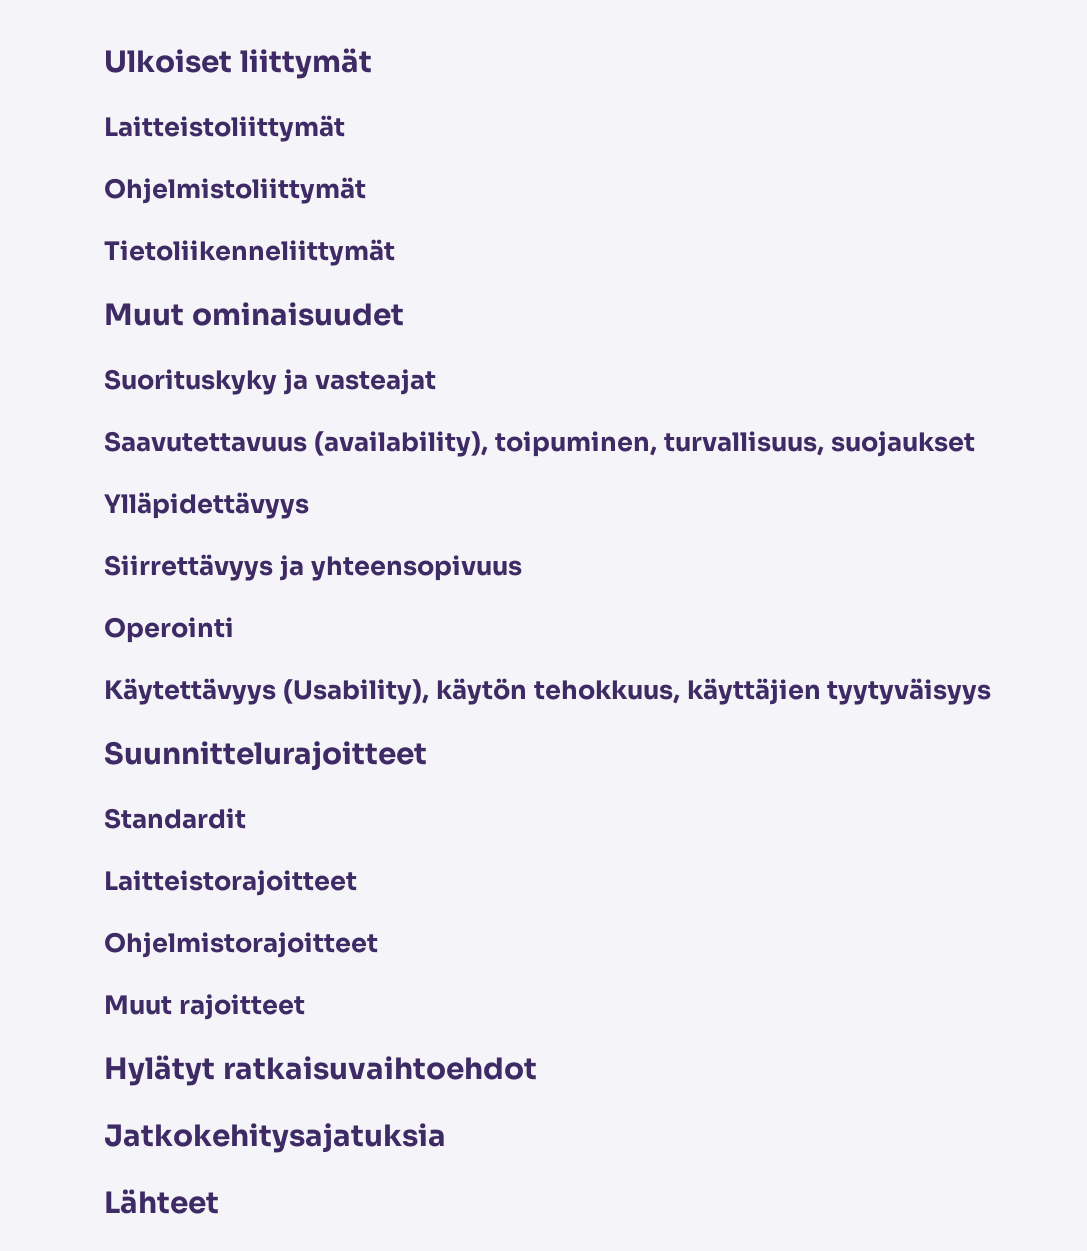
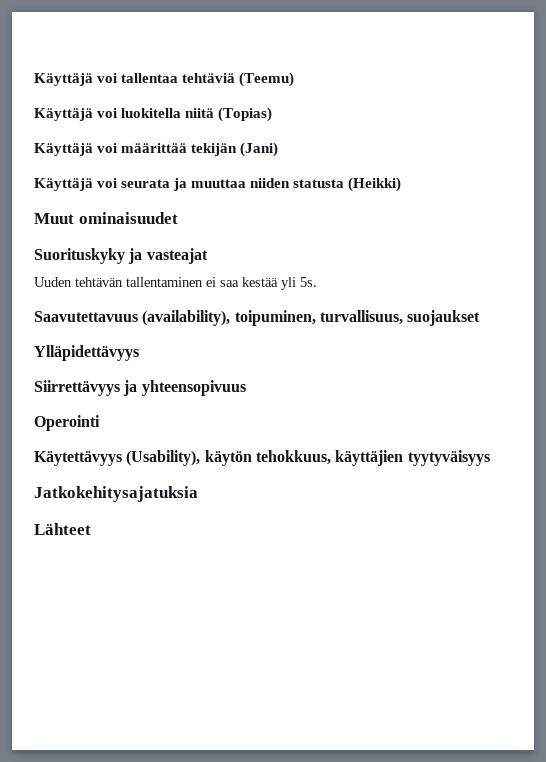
- Ulkoiset liittymät
- Laitteistoliittymät
- Ohjelmistoliittymät
- Tietoliikenneliittymät
+ Käyttäjä voi tallentaa tehtäviä (Teemu)
+ Käyttäjä voi luokitella niitä (Topias)
+ Käyttäjä voi määrittää tekijän (Jani)
+ Käyttäjä voi seurata ja muuttaa niiden statusta (Heikki)
+ Uuden tehtävän tallentaminen ei saa kestää yli 5s.
- Suunnittelurajoitteet
- Standardit
- Laitteistorajoitteet
- Ohjelmistorajoitteet
- Muut rajoitteet
- Hylätyt ratkaisuvaihtoehdot

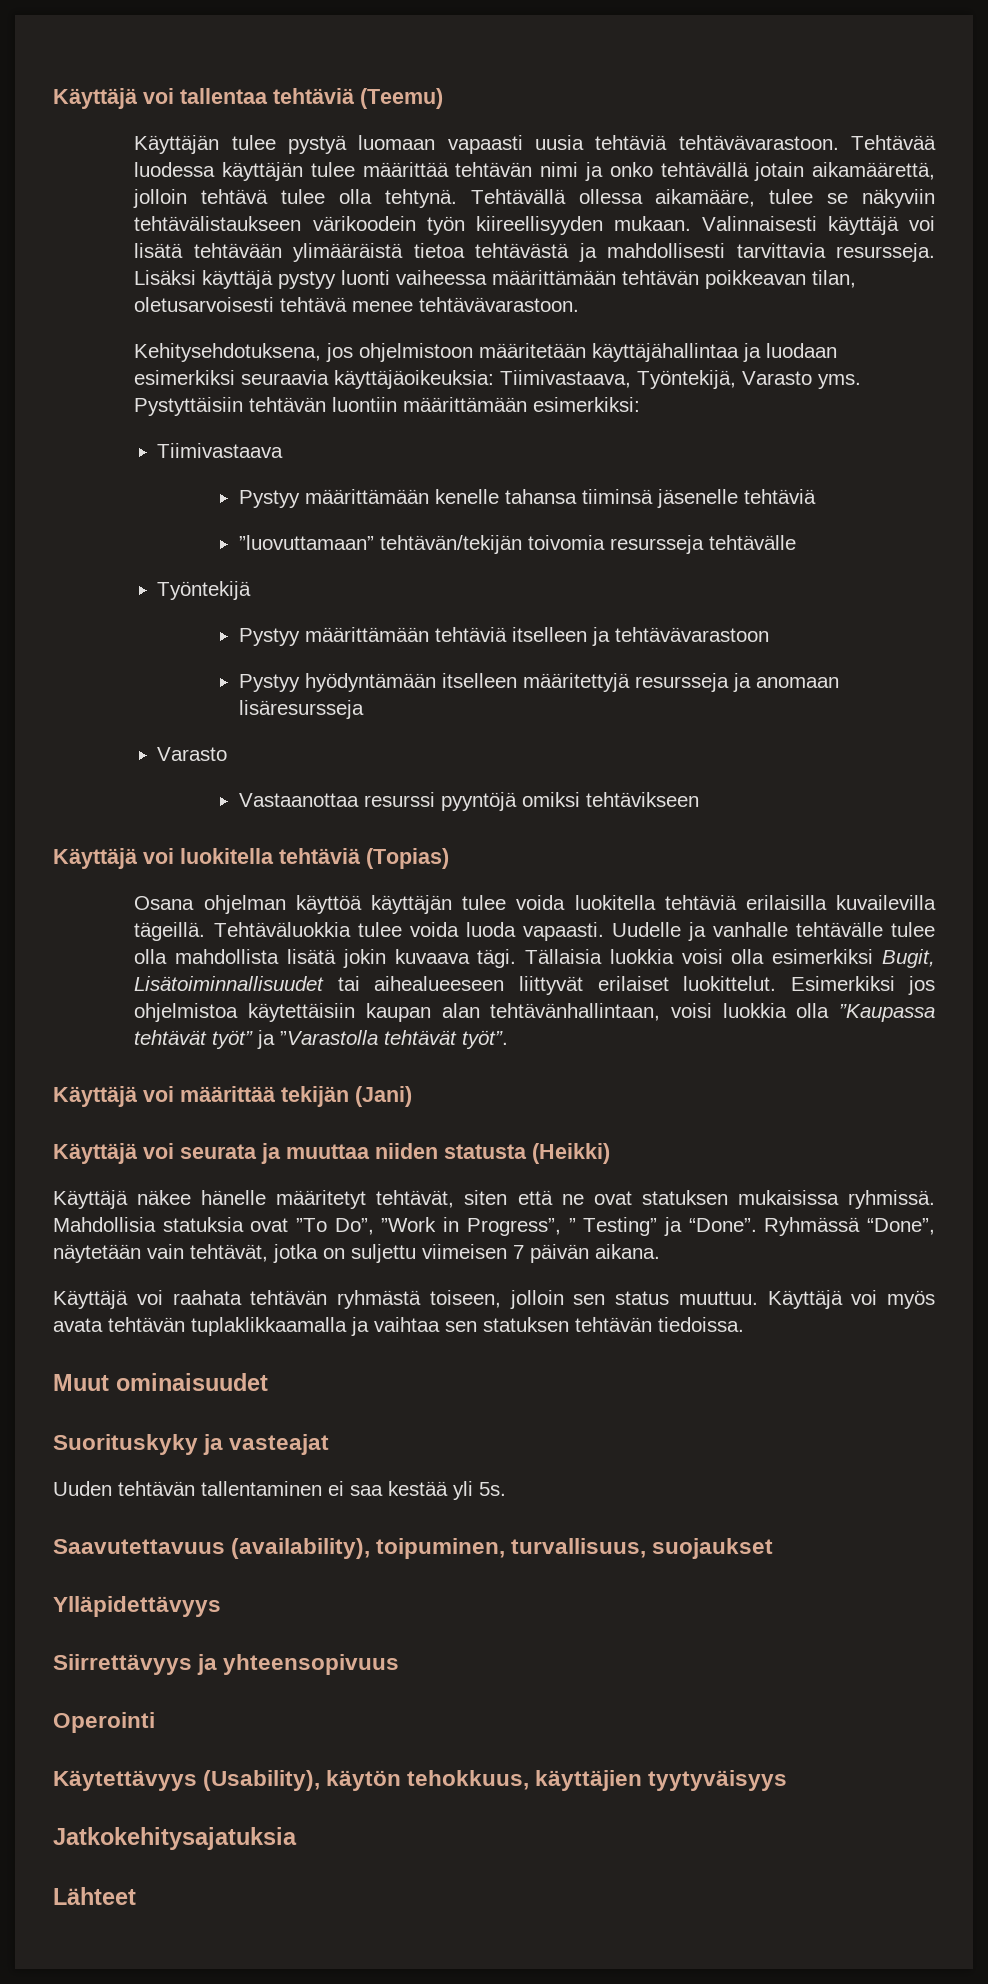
+ Käyttäjän tulee pystyä luomaan vapaasti uusia tehtäviä tehtävävarastoon. Tehtävää luodessa käyttäjän tulee määrittää tehtävän nimi ja onko tehtävällä jotain aikamäärettä, jolloin tehtävä tulee olla tehtynä. Tehtävällä ollessa aikamääre, tulee se näkyviin tehtävälistaukseen värikoodein työn kiireellisyyden mukaan. Valinnaisesti käyttäjä voi lisätä tehtävään ylimääräistä tietoa tehtävästä ja mahdollisesti tarvittavia resursseja. Lisäksi käyttäjä pystyy luonti vaiheessa määrittämään tehtävän poikkeavan tilan, oletusarvoisesti tehtävä menee tehtävävarastoon.
+ Kehitysehdotuksena, jos ohjelmistoon määritetään käyttäjähallintaa ja luodaan esimerkiksi seuraavia käyttäjäoikeuksia: Tiimivastaava, Työntekijä, Varasto yms. Pystyttäisiin tehtävän luontiin määrittämään esimerkiksi:
+ Tiimivastaava
+ Pystyy määrittämään kenelle tahansa tiiminsä jäsenelle tehtäviä
+ ”luovuttamaan” tehtävän/tekijän toivomia resursseja tehtävälle
+ Työntekijä
+ Pystyy määrittämään tehtäviä itselleen ja tehtävävarastoon
+ Pystyy hyödyntämään itselleen määritettyjä resursseja ja anomaan lisäresursseja
+ Varasto
+ Vastaanottaa resurssi pyyntöjä omiksi tehtävikseen
- Käyttäjä voi luokitella niitä (Topias)
+ Käyttäjä voi luokitella tehtäviä (Topias)
+ Osana ohjelman käyttöä käyttäjän tulee voida luokitella tehtäviä erilaisilla kuvailevilla tägeillä. Tehtäväluokkia tulee voida luoda vapaasti. Uudelle ja vanhalle tehtävälle tulee olla mahdollista lisätä jokin kuvaava tägi. Tällaisia luokkia voisi olla esimerkiksi Bugit, Lisätoiminnallisuudet tai aihealueeseen liittyvät erilaiset luokittelut. Esimerkiksi jos ohjelmistoa käytettäisiin kaupan alan tehtävänhallintaan, voisi luokkia olla ”Kaupassa tehtävät työt” ja ”Varastolla tehtävät työt”.
+ Käyttäjä näkee hänelle määritetyt tehtävät, siten että ne ovat statuksen mukaisissa ryhmissä. Mahdollisia statuksia ovat ”To Do”, ”Work in Progress”, ” Testing” ja “Done”. Ryhmässä “Done”, näytetään vain tehtävät, jotka on suljettu viimeisen 7 päivän aikana.
+ Käyttäjä voi raahata tehtävän ryhmästä toiseen, jolloin sen status muuttuu. Käyttäjä voi myös avata tehtävän tuplaklikkaamalla ja vaihtaa sen statuksen tehtävän tiedoissa.

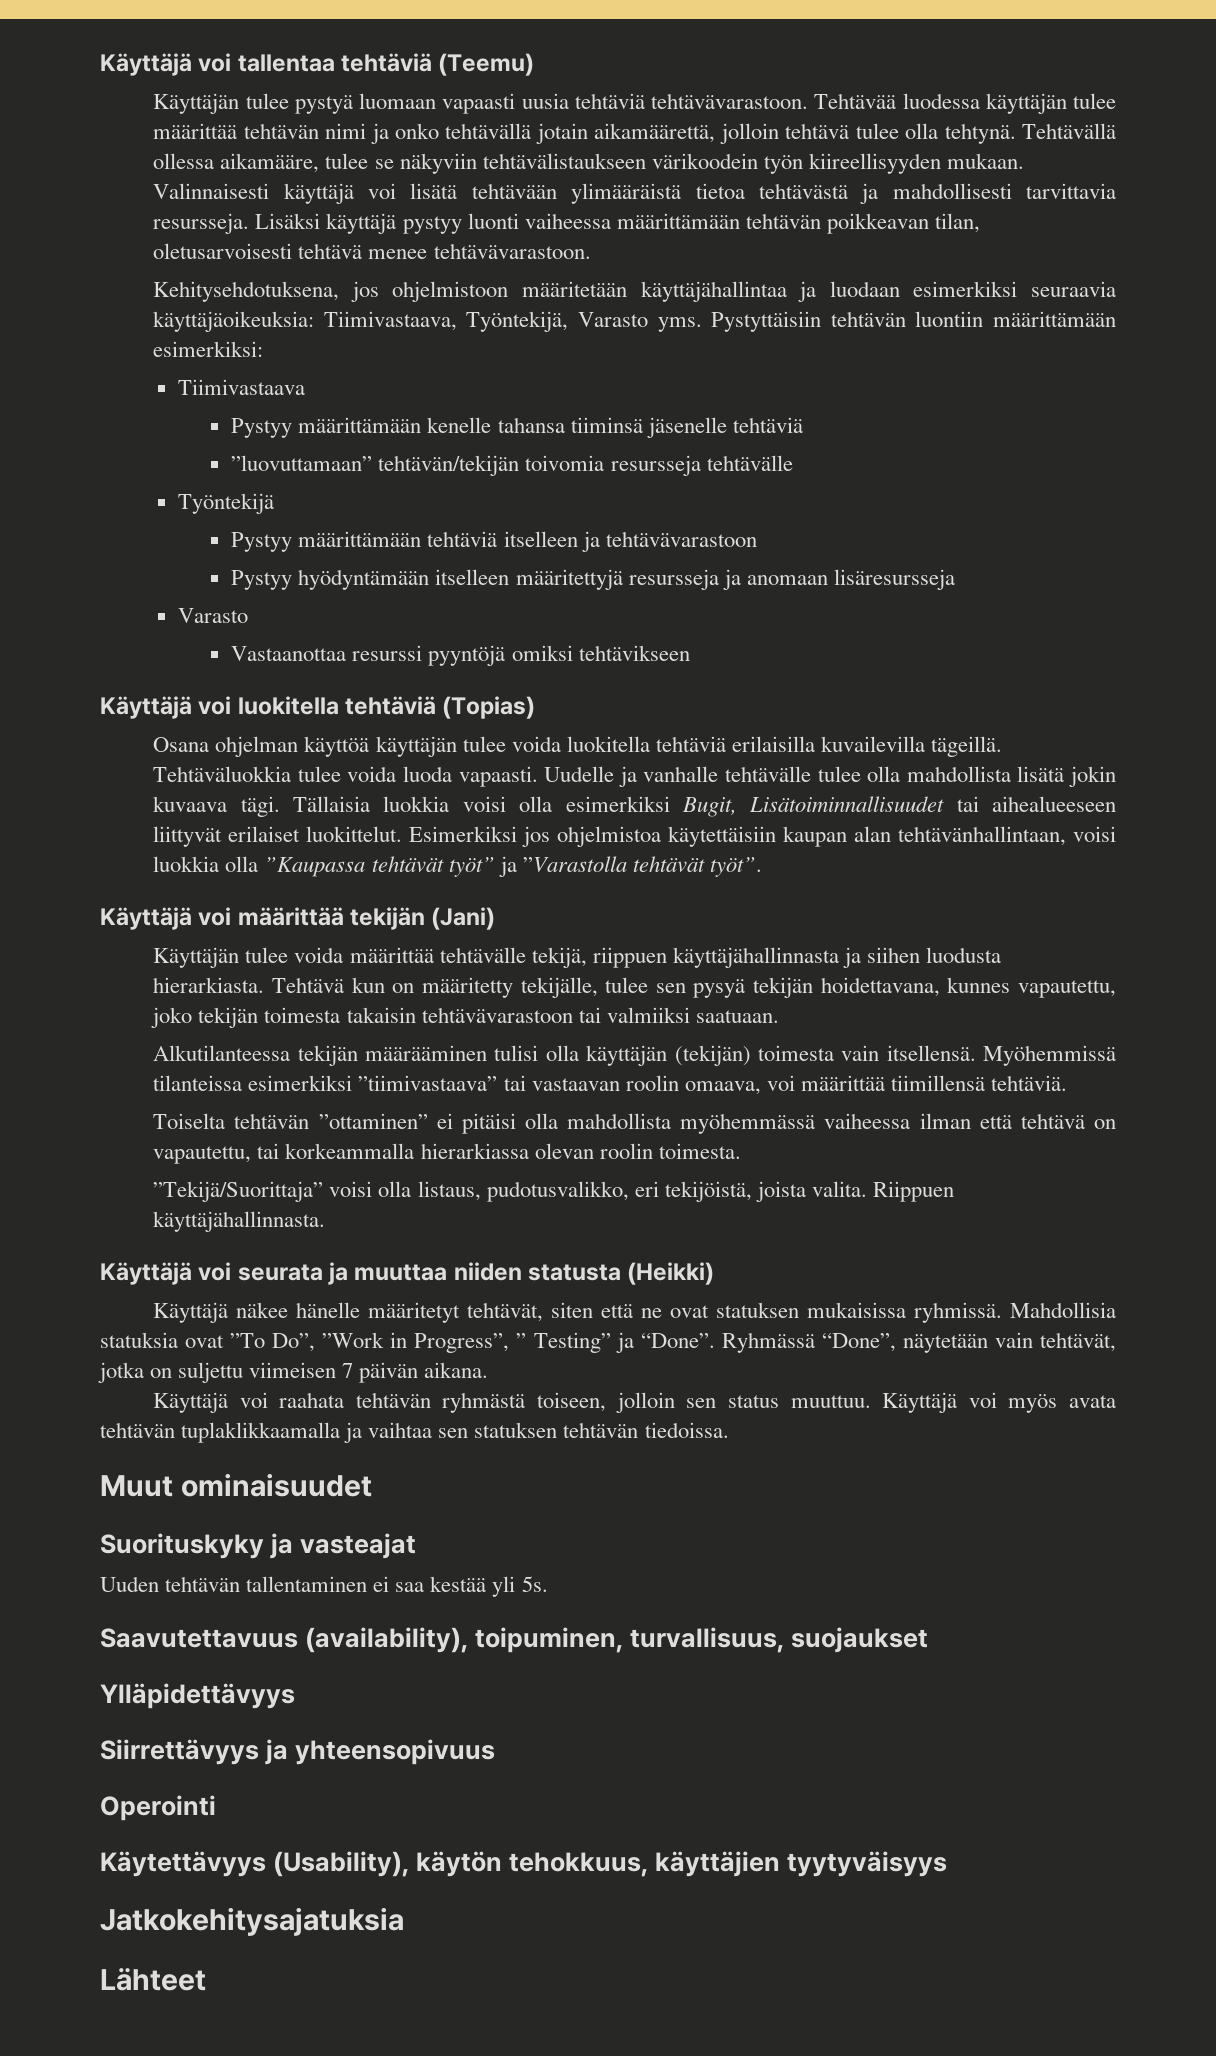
+ Käyttäjän tulee voida määrittää tehtävälle tekijä, riippuen käyttäjähallinnasta ja siihen luodusta hierarkiasta. Tehtävä kun on määritetty tekijälle, tulee sen pysyä tekijän hoidettavana, kunnes vapautettu, joko tekijän toimesta takaisin tehtävävarastoon tai valmiiksi saatuaan.
+ Alkutilanteessa tekijän määrääminen tulisi olla käyttäjän (tekijän) toimesta vain itsellensä. Myöhemmissä tilanteissa esimerkiksi ”tiimivastaava” tai vastaavan roolin omaava, voi määrittää tiimillensä tehtäviä.
+ Toiselta tehtävän ”ottaminen” ei pitäisi olla mahdollista myöhemmässä vaiheessa ilman että tehtävä on vapautettu, tai korkeammalla hierarkiassa olevan roolin toimesta.
+ ”Tekijä/Suorittaja” voisi olla listaus, pudotusvalikko, eri tekijöistä, joista valita. Riippuen käyttäjähallinnasta.

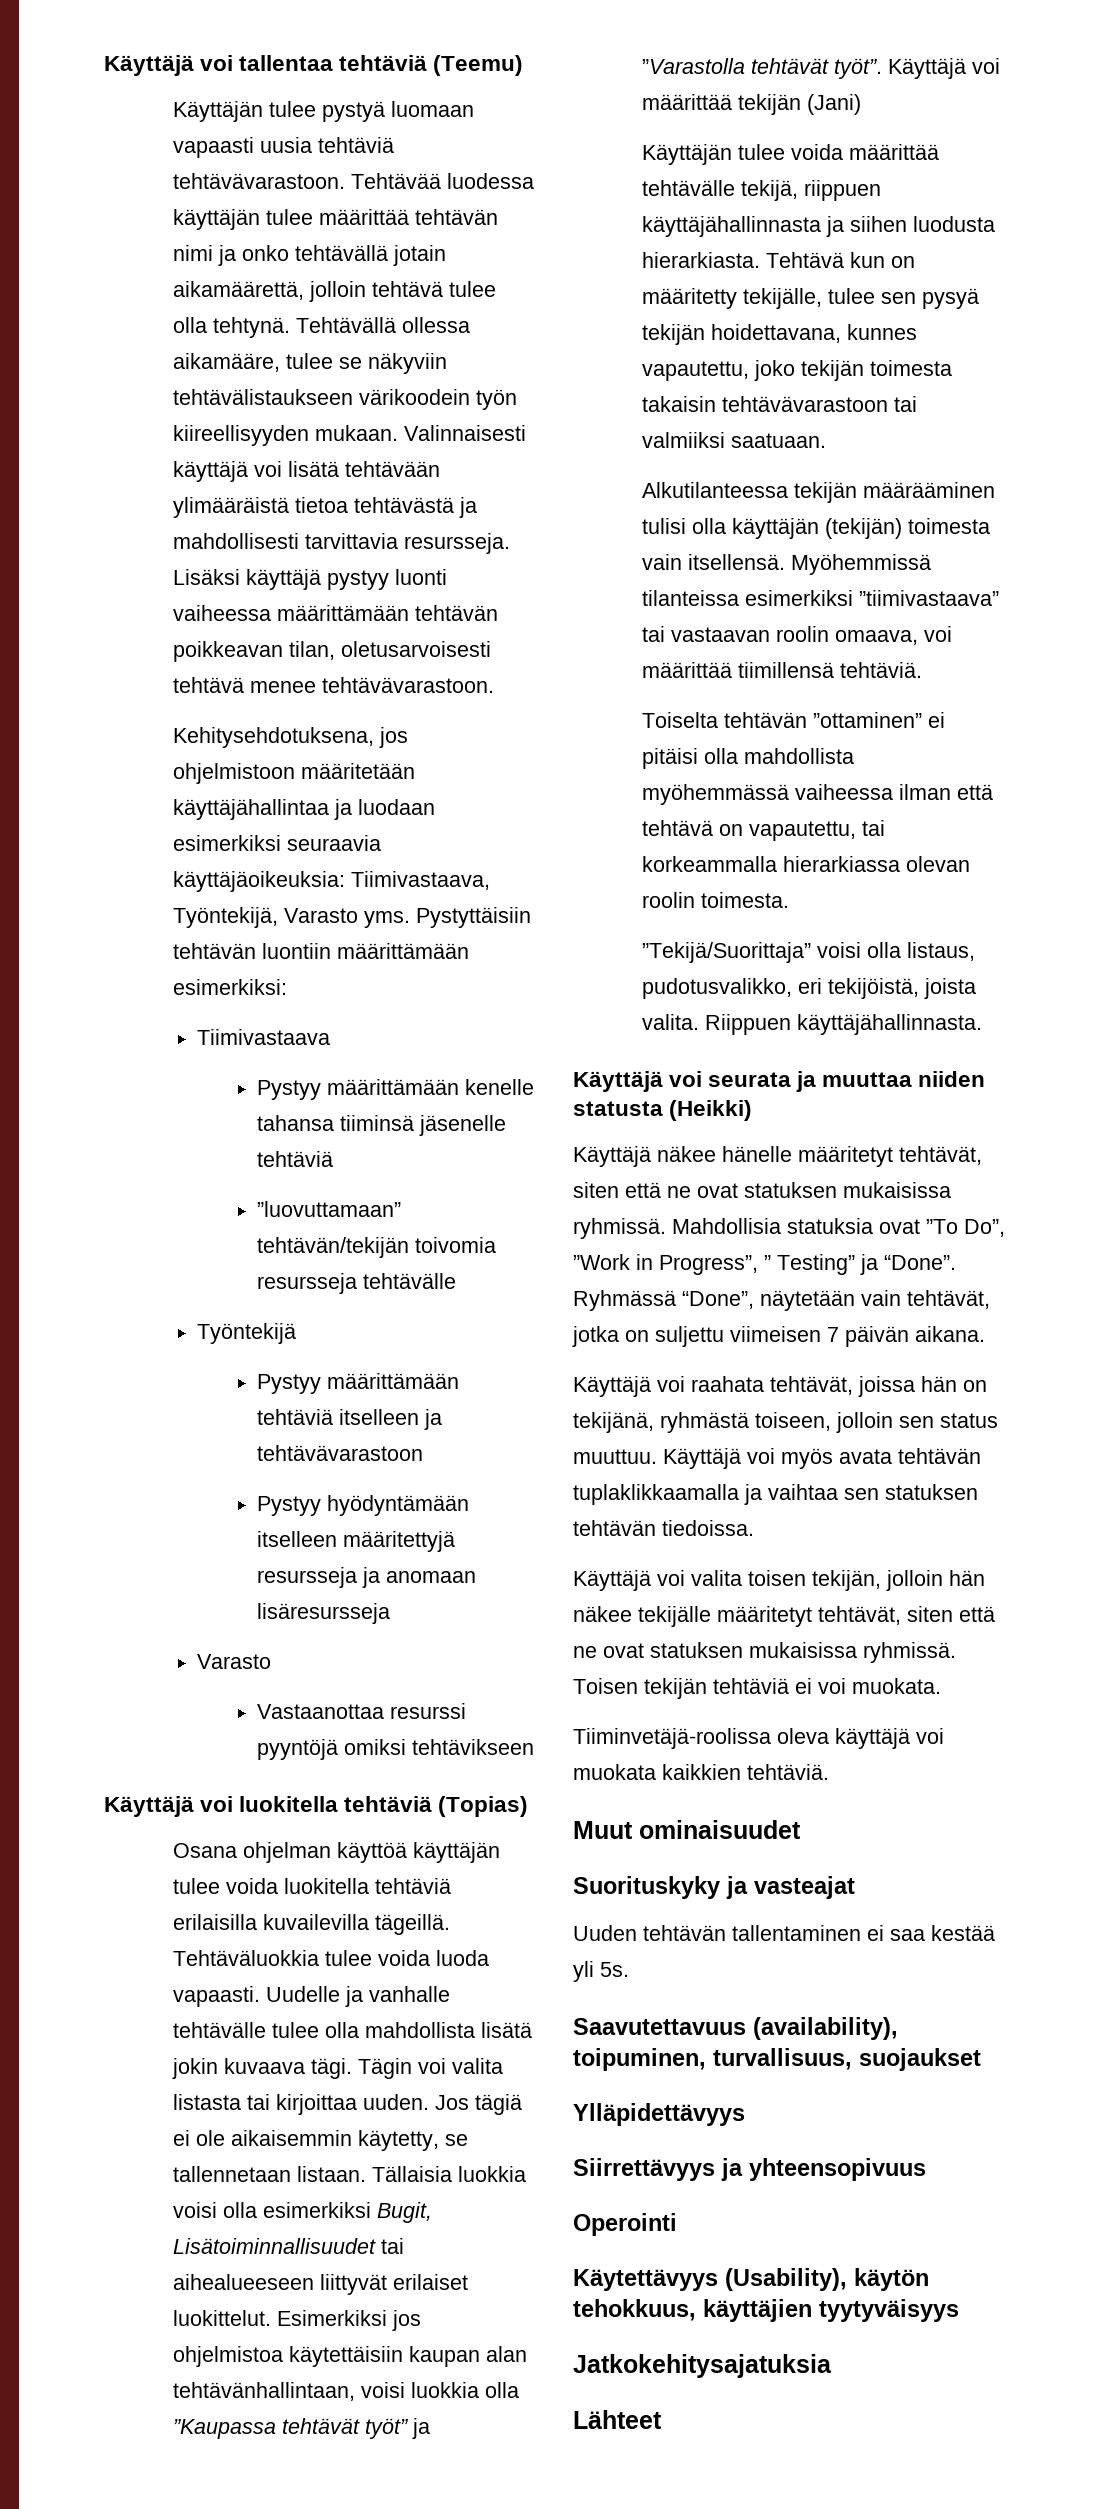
+ Tägin voi valita listasta tai kirjoittaa uuden. Jos tägiä ei ole aikaisemmin käytetty, se tallennetaan listaan.
- Esimerkiksi jos ohjelmistoa käytettäisiin kaupan alan tehtävänhallintaan, voisi luokkia olla ”Kaupassa tehtävät työt” ja ”Varastolla tehtävät työt”.
- Käyttäjä voi määrittää tekijän (Jani)
+ Esimerkiksi jos ohjelmistoa käytettäisiin kaupan alan tehtävänhallintaan, voisi luokkia olla ”Kaupassa tehtävät työt” ja ”Varastolla tehtävät työt”. Käyttäjä voi määrittää tekijän (Jani)
- Käyttäjä voi raahata tehtävän ryhmästä toiseen, jolloin sen status muuttuu.
+ Käyttäjä voi raahata tehtävät, joissa hän on tekijänä, ryhmästä toiseen, jolloin sen status muuttuu.
+ Käyttäjä voi valita toisen tekijän, jolloin hän näkee tekijälle määritetyt tehtävät, siten että ne ovat statuksen mukaisissa ryhmissä. Toisen tekijän tehtäviä ei voi muokata.
+ Tiiminvetäjä-roolissa oleva käyttäjä voi muokata kaikkien tehtäviä.

